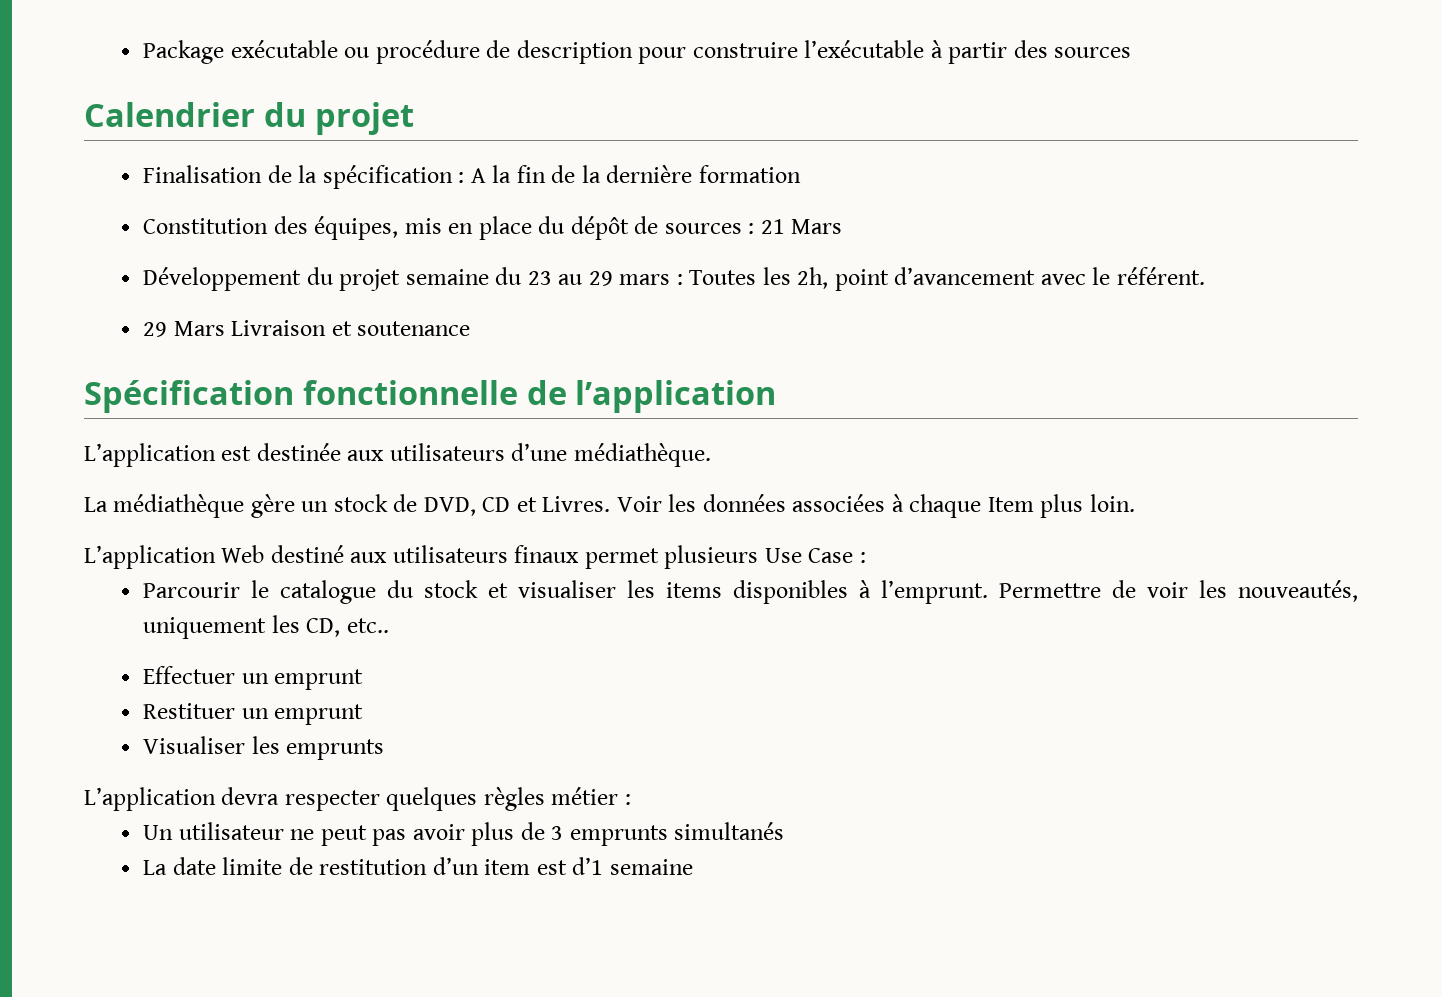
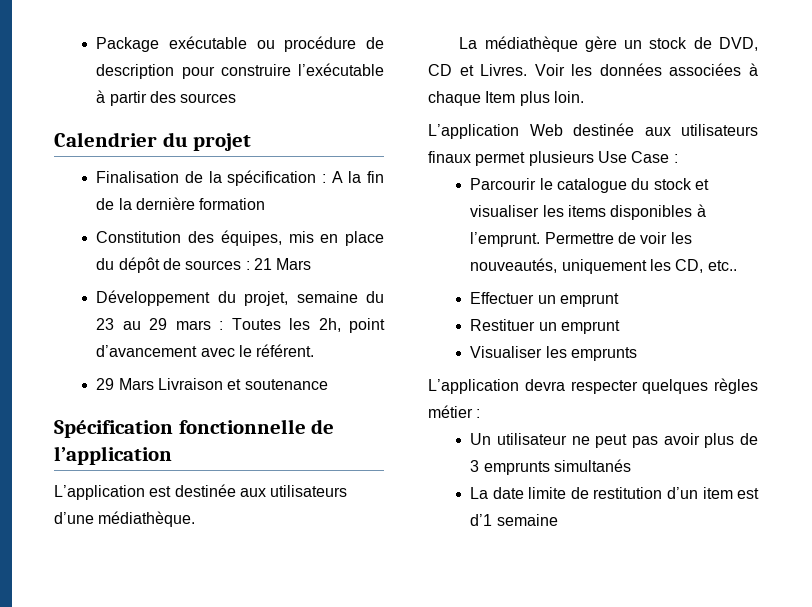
- Développement du projet semaine du 23 au 29 mars : Toutes les 2h, point d’avancement avec le référent.
+ Développement du projet, semaine du 23 au 29 mars : Toutes les 2h, point d’avancement avec le référent.
- L’application Web destiné aux utilisateurs finaux permet plusieurs Use Case :
+ L’application Web destinée aux utilisateurs finaux permet plusieurs Use Case :

